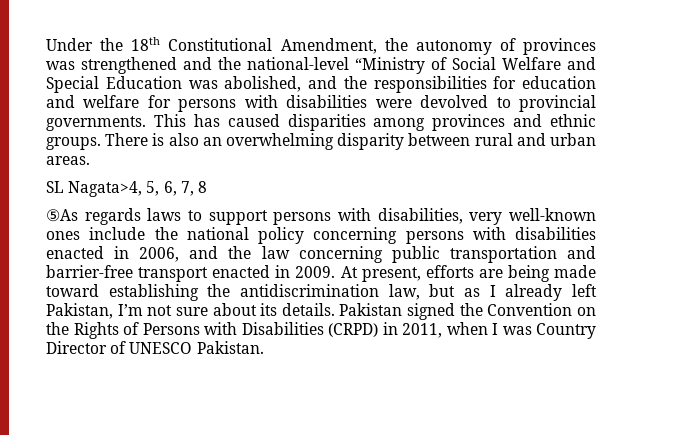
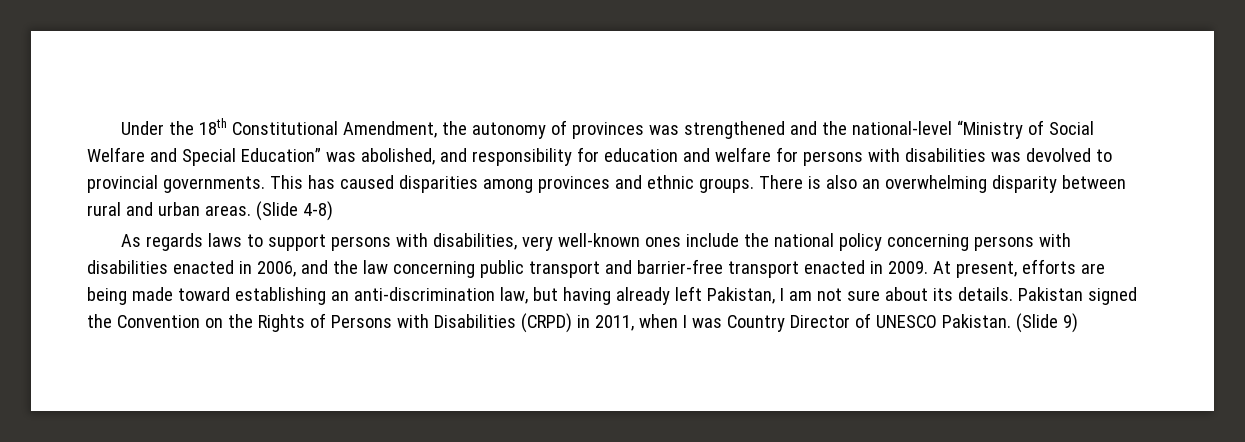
- Under the 18th Constitutional Amendment, the autonomy of provinces was strengthened and the national-level “Ministry of Social Welfare and Special Education was abolished, and the responsibilities for education and welfare for persons with disabilities were devolved to provincial governments.
+ Under the 18th Constitutional Amendment, the autonomy of provinces was strengthened and the national-level “Ministry of Social Welfare and Special Education” was abolished, and responsibility for education and welfare for persons with disabilities was devolved to provincial governments.
- There is also an overwhelming disparity between rural and urban areas.
- SL Nagata>4, 5, 6, 7, 8
- ⑤As regards laws to support persons with disabilities, very well-known ones include the national policy concerning persons with disabilities enacted in 2006, and the law concerning public transportation and barrier-free transport enacted in 2009.
+ There is also an overwhelming disparity between rural and urban areas. (Slide 4-8)
+ As regards laws to support persons with disabilities, very well-known ones include the national policy concerning persons with disabilities enacted in 2006, and the law concerning public transport and barrier-free transport enacted in 2009.
- At present, efforts are being made toward establishing the antidiscrimination law, but as I already left Pakistan, I’m not sure about its details.
+ At present, efforts are being made toward establishing an anti-discrimination law, but having already left Pakistan, I am not sure about its details.
+ (Slide 9)

